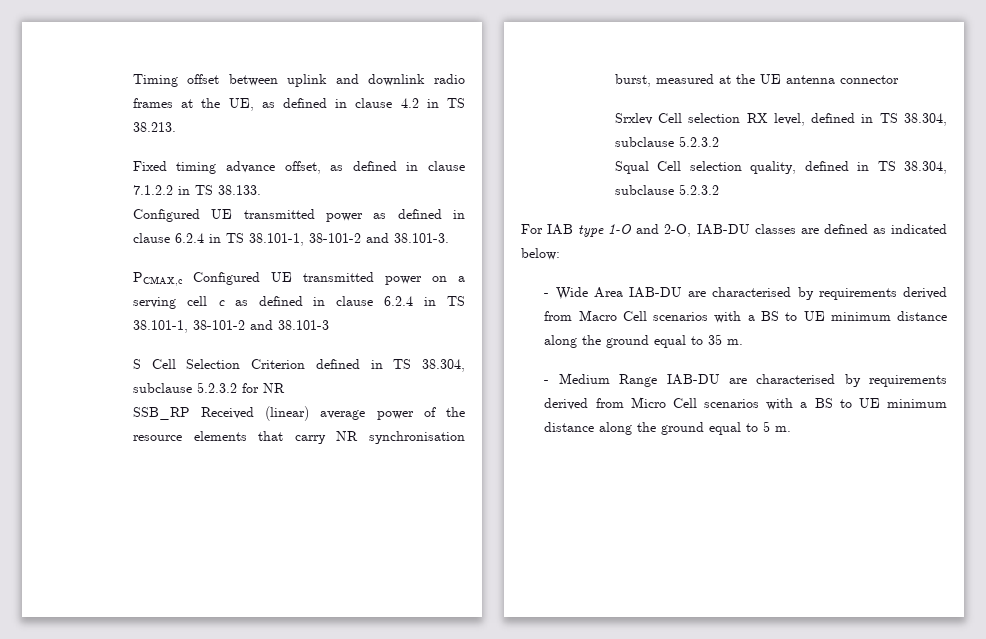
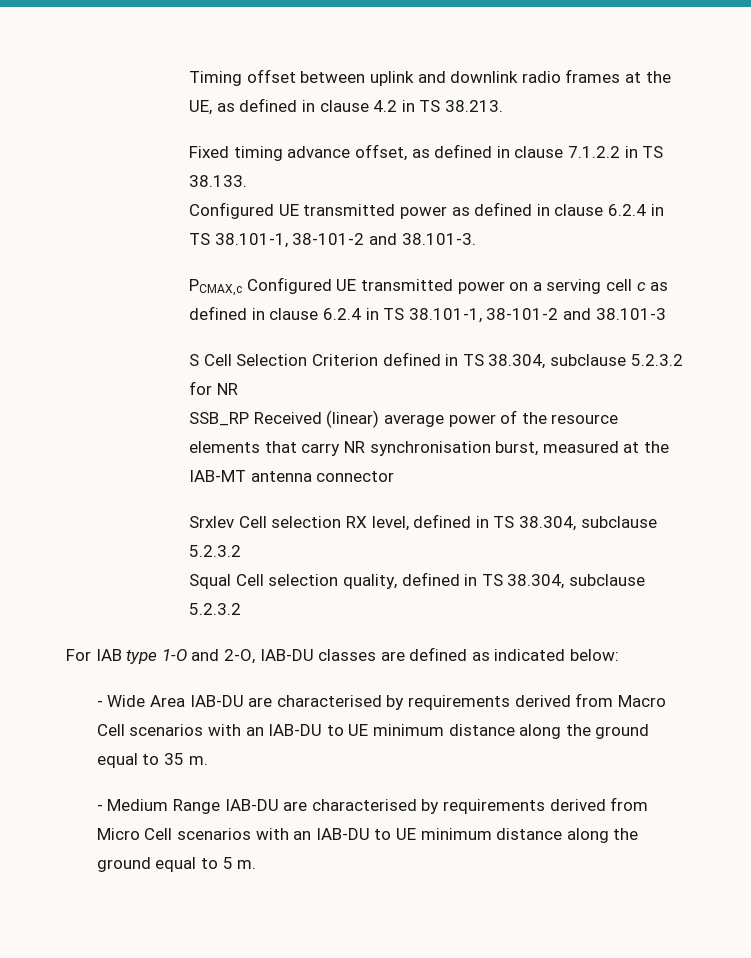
- SSB_RP Received (linear) average power of the resource elements that carry NR synchronisation burst, measured at the UE antenna connector
+ SSB_RP Received (linear) average power of the resource elements that carry NR synchronisation burst, measured at the IAB-MT antenna connector
- - Wide Area IAB-DU are characterised by requirements derived from Macro Cell scenarios with a BS to UE minimum distance along the ground equal to 35 m.
+ - Wide Area IAB-DU are characterised by requirements derived from Macro Cell scenarios with an IAB-DU to UE minimum distance along the ground equal to 35 m.
- - Medium Range IAB-DU are characterised by requirements derived from Micro Cell scenarios with a BS to UE minimum distance along the ground equal to 5 m.
+ - Medium Range IAB-DU are characterised by requirements derived from Micro Cell scenarios with an IAB-DU to UE minimum distance along the ground equal to 5 m.

